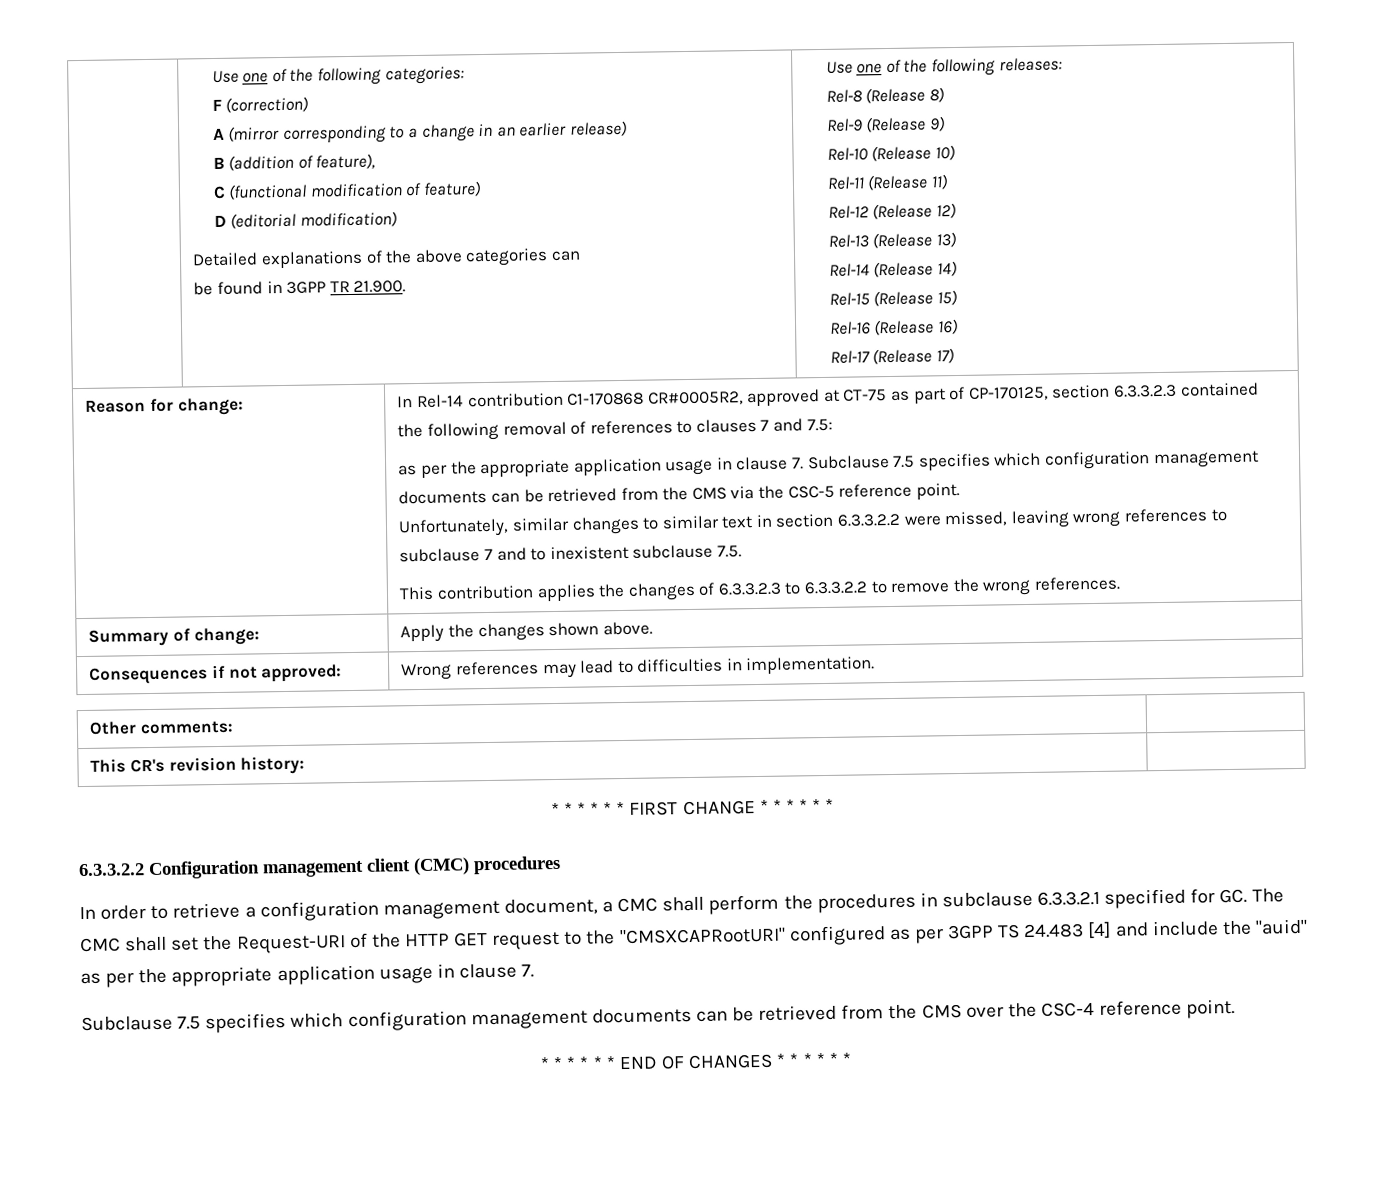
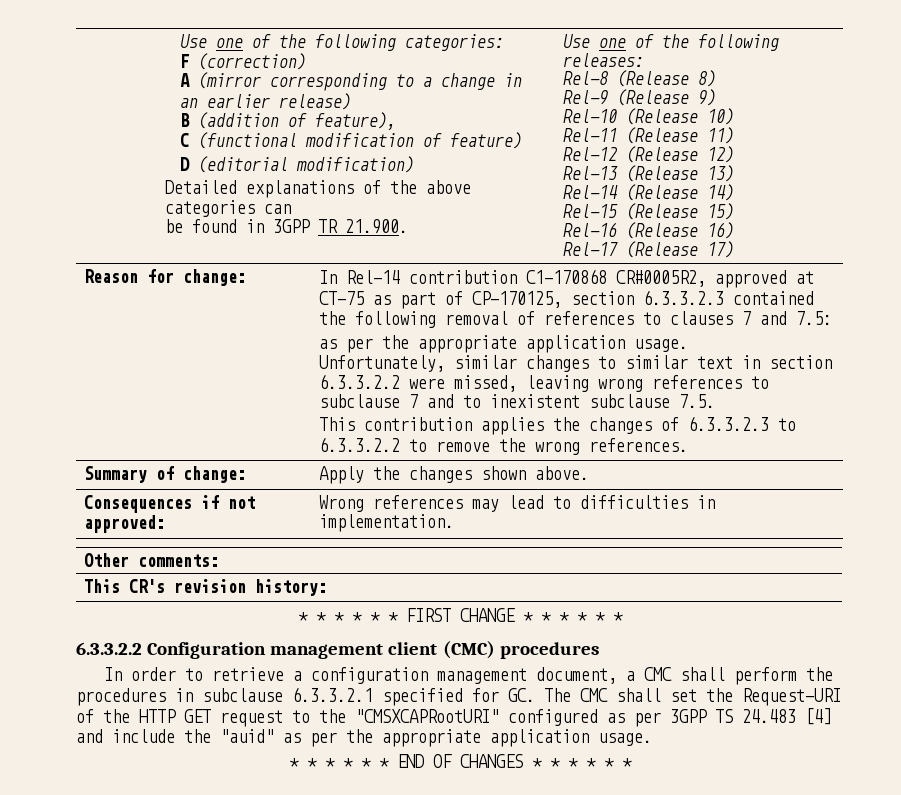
  In Rel-14 contribution C1-170868 CR#0005R2, approved at CT-75 as part of CP-170125, section 6.3.3.2.3 contained the following removal of references to clauses 7 and 7.5:
- as per the appropriate application usage in clause 7. Subclause 7.5 specifies which configuration management documents can be retrieved from the CMS via the CSC-5 reference point.
+ as per the appropriate application usage.
- In order to retrieve a configuration management document, a CMC shall perform the procedures in subclause 6.3.3.2.1 specified for GC. The CMC shall set the Request-URI of the HTTP GET request to the "CMSXCAPRootURI" configured as per 3GPP TS 24.483 [4] and include the "auid" as per the appropriate application usage in clause 7.
- Subclause 7.5 specifies which configuration management documents can be retrieved from the CMS over the CSC-4 reference point.
+ In order to retrieve a configuration management document, a CMC shall perform the procedures in subclause 6.3.3.2.1 specified for GC. The CMC shall set the Request-URI of the HTTP GET request to the "CMSXCAPRootURI" configured as per 3GPP TS 24.483 [4] and include the "auid" as per the appropriate application usage.

